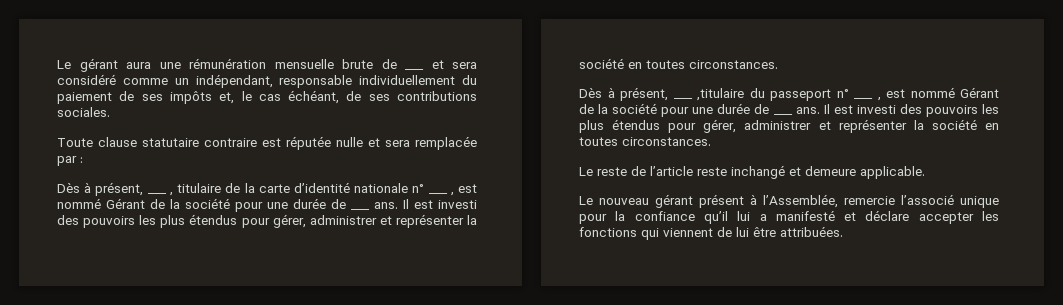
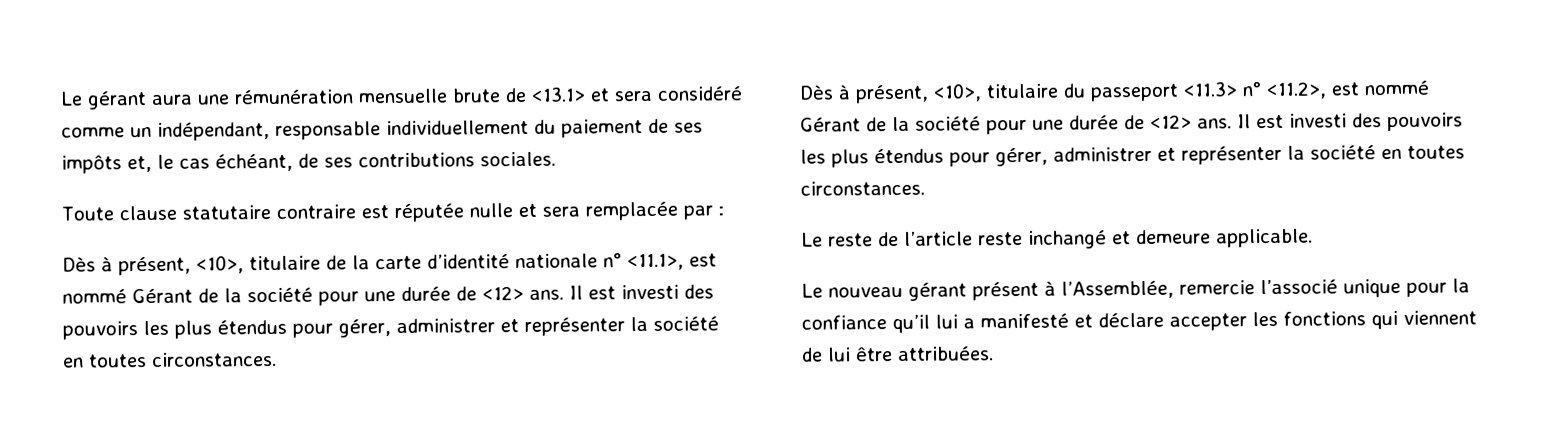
- Le gérant aura une rémunération mensuelle brute de ___ et sera considéré comme un indépendant, responsable individuellement du paiement de ses impôts et, le cas échéant, de ses contributions sociales.
+ Le gérant aura une rémunération mensuelle brute de <13.1> et sera considéré comme un indépendant, responsable individuellement du paiement de ses impôts et, le cas échéant, de ses contributions sociales.
- Dès à présent, ___ , titulaire de la carte d’identité nationale n° ___ , est nommé Gérant de la société pour une durée de ___ ans.
+ Dès à présent, <10>, titulaire de la carte d’identité nationale n° <11.1>, est nommé Gérant de la société pour une durée de <12> ans.
- Dès à présent, ___ ,titulaire du passeport n° ___ , est nommé Gérant de la société pour une durée de ___ ans.
+ Dès à présent, <10>, titulaire du passeport <11.3> n° <11.2>, est nommé Gérant de la société pour une durée de <12> ans.

